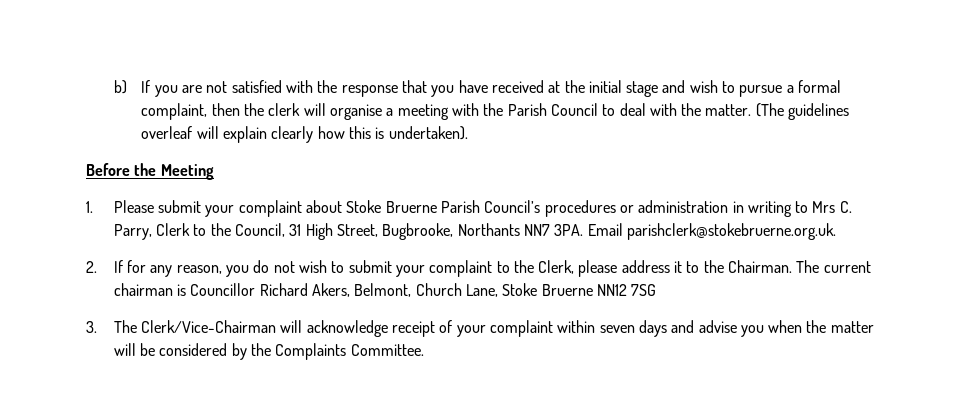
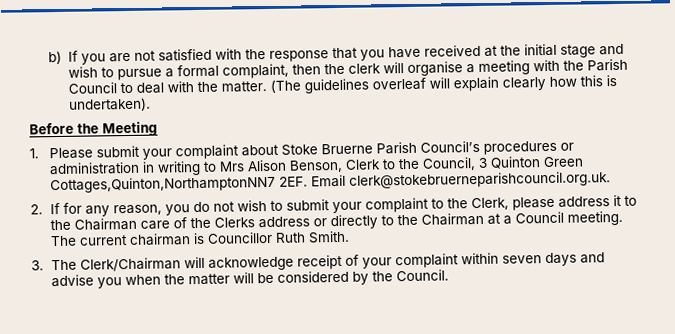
- 1. Please submit your complaint about Stoke Bruerne Parish Council’s procedures or administration in writing to Mrs C. Parry, Clerk to the Council, 31 High Street, Bugbrooke, Northants NN7 3PA. Email parishclerk@stokebruerne.org.uk.
+ 1. Please submit your complaint about Stoke Bruerne Parish Council’s procedures or administration in writing to Mrs Alison Benson, Clerk to the Council, 3 Quinton Green Cottages,Quinton,NorthamptonNN7 2EF. Email clerk@stokebruerneparishcouncil.org.uk.
- 2. If for any reason, you do not wish to submit your complaint to the Clerk, please address it to the Chairman.
+ 2. If for any reason, you do not wish to submit your complaint to the Clerk, please address it to the Chairman care of the Clerks address or directly to the Chairman at a Council meeting.
- The current chairman is Councillor Richard Akers, Belmont, Church Lane, Stoke Bruerne NN12 7SG
+ The current chairman is Councillor Ruth Smith.
- 3. The Clerk/Vice-Chairman will acknowledge receipt of your complaint within seven days and advise you when the matter will be considered by the Complaints Committee.
+ 3. The Clerk/Chairman will acknowledge receipt of your complaint within seven days and advise you when the matter will be considered by the Council.

